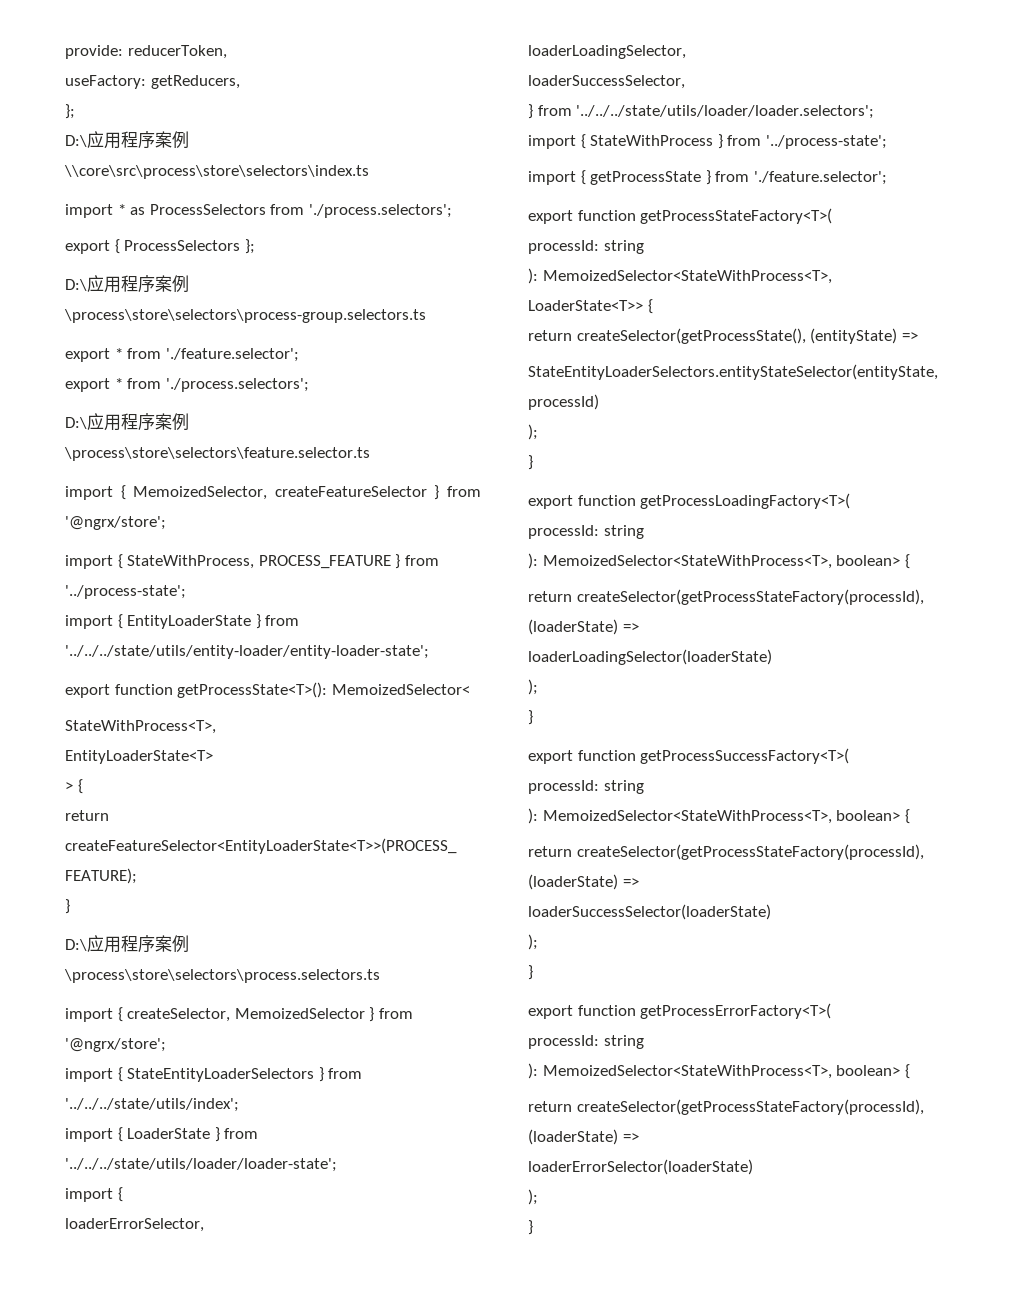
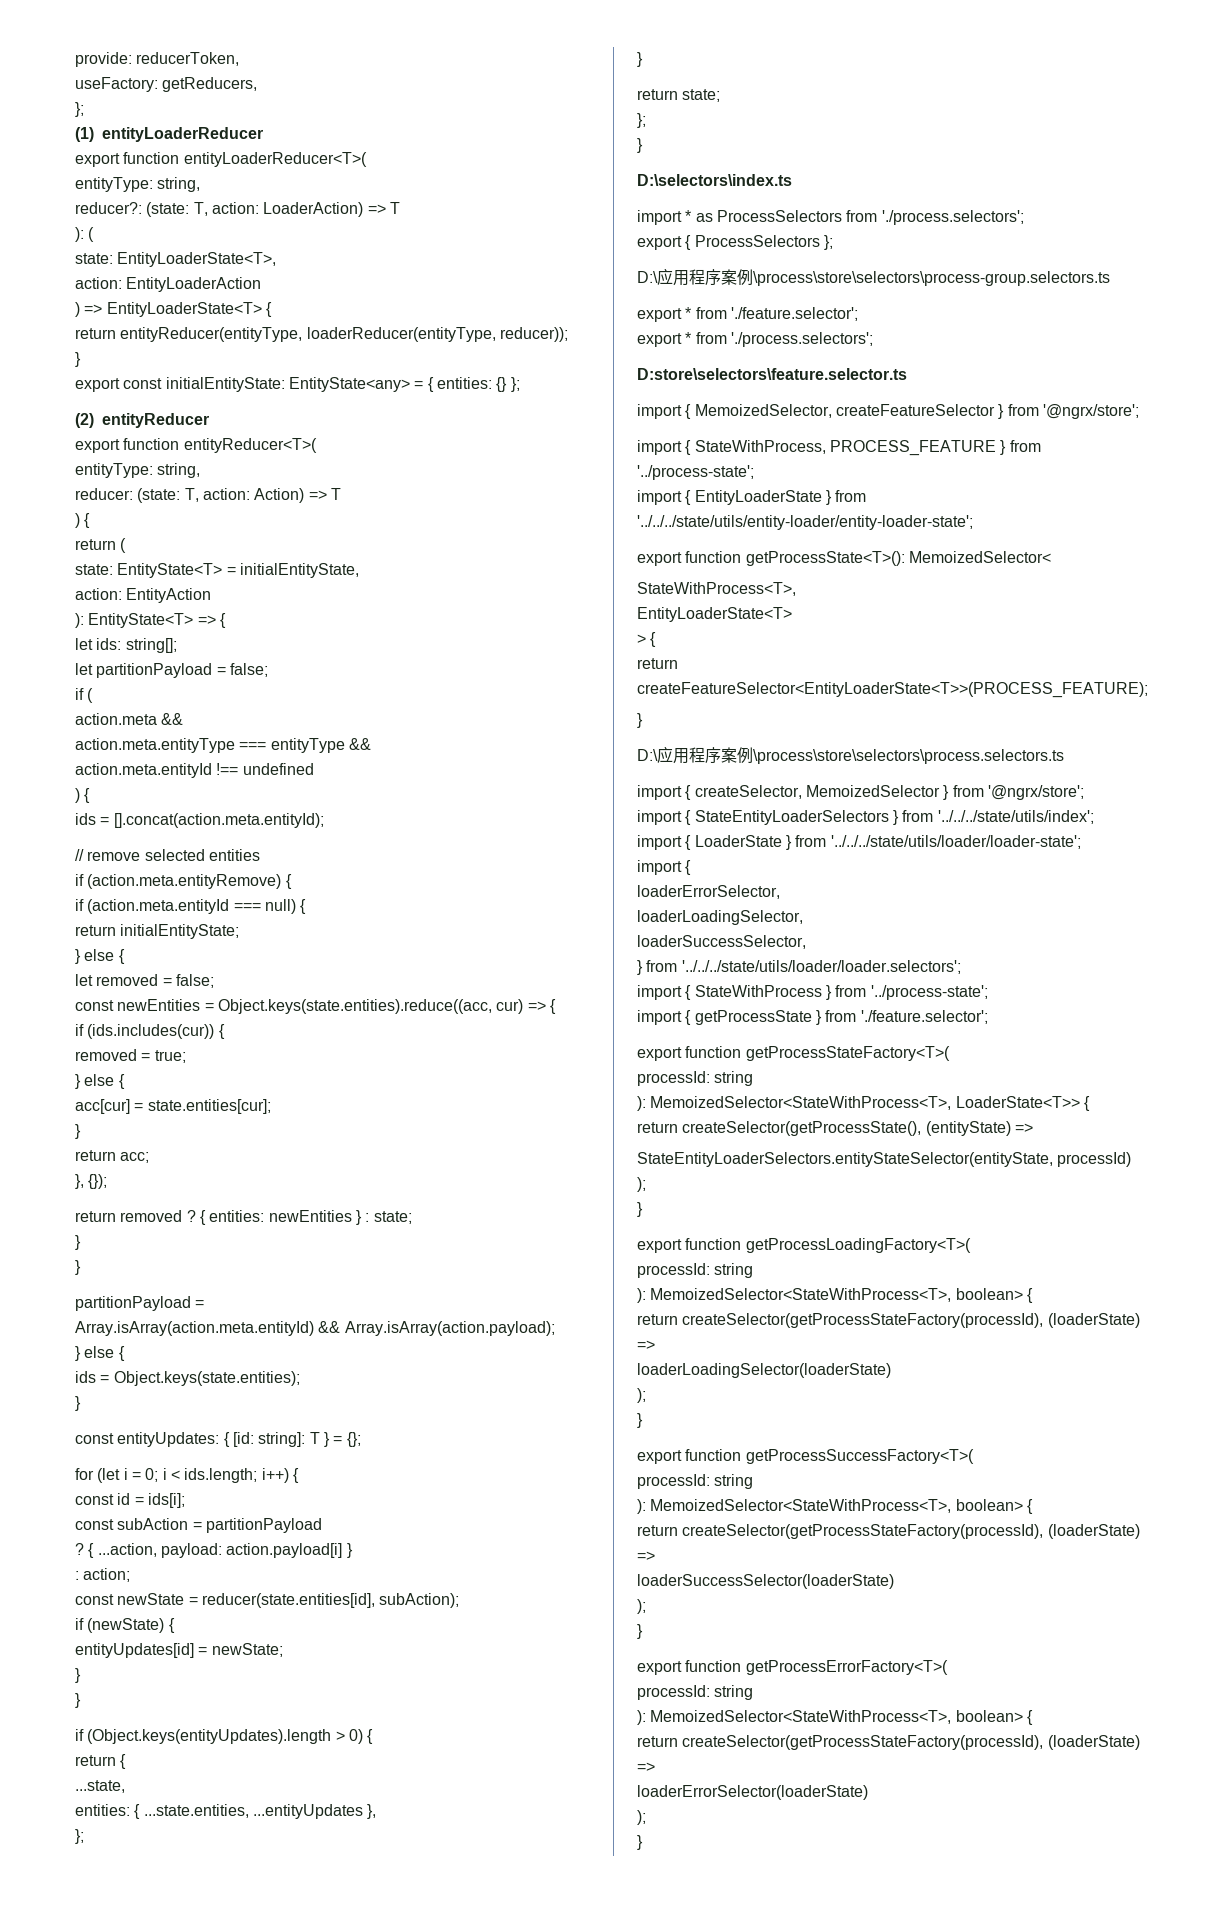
- D:\应用程序案例\\core\src\process\store\selectors\index.ts
+ (1) entityLoaderReducer
+ export function entityLoaderReducer<T>(
+ entityType: string,
+ reducer?: (state: T, action: LoaderAction) => T
+ ): (
+ state: EntityLoaderState<T>,
+ action: EntityLoaderAction
+ ) => EntityLoaderState<T> {
+ return entityReducer(entityType, loaderReducer(entityType, reducer));
+ }
+ export const initialEntityState: EntityState<any> = { entities: {} };
+ (2) entityReducer
+ export function entityReducer<T>(
+ entityType: string,
+ reducer: (state: T, action: Action) => T
+ ) {
+ return (
+ state: EntityState<T> = initialEntityState,
+ action: EntityAction
+ ): EntityState<T> => {
+ let ids: string[];
+ let partitionPayload = false;
+ if (
+ action.meta &&
+ action.meta.entityType === entityType &&
+ action.meta.entityId !== undefined
+ ) {
+ ids = [].concat(action.meta.entityId);
+ // remove selected entities
+ if (action.meta.entityRemove) {
+ if (action.meta.entityId === null) {
+ return initialEntityState;
+ } else {
+ let removed = false;
+ const newEntities = Object.keys(state.entities).reduce((acc, cur) => {
+ if (ids.includes(cur)) {
+ removed = true;
+ } else {
+ acc[cur] = state.entities[cur];
+ }
+ return acc;
+ }, {});
+ return removed ? { entities: newEntities } : state;
+ }
+ }
+ partitionPayload =
+ Array.isArray(action.meta.entityId) && Array.isArray(action.payload);
+ } else {
+ ids = Object.keys(state.entities);
+ }
+ const entityUpdates: { [id: string]: T } = {};
+ for (let i = 0; i < ids.length; i++) {
+ const id = ids[i];
+ const subAction = partitionPayload
+ ? { ...action, payload: action.payload[i] }
+ : action;
+ const newState = reducer(state.entities[id], subAction);
+ if (newState) {
+ entityUpdates[id] = newState;
+ }
+ }
+ if (Object.keys(entityUpdates).length > 0) {
+ return {
+ ...state,
+ entities: { ...state.entities, ...entityUpdates },
+ };
+ }
+ return state;
+ };
+ }
+ D:\selectors\index.ts
- D:\应用程序案例\process\store\selectors\feature.selector.ts
+ D:store\selectors\feature.selector.ts

